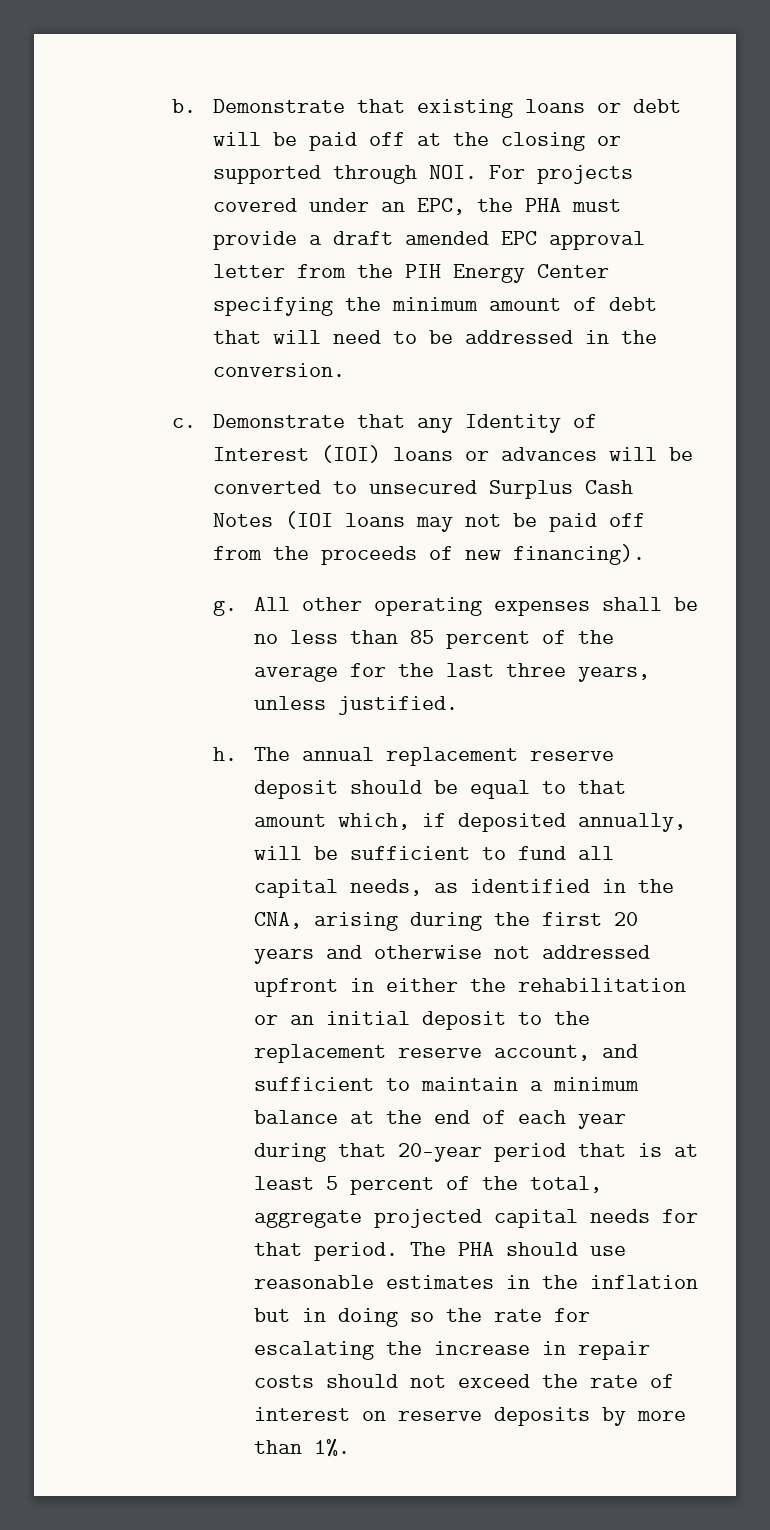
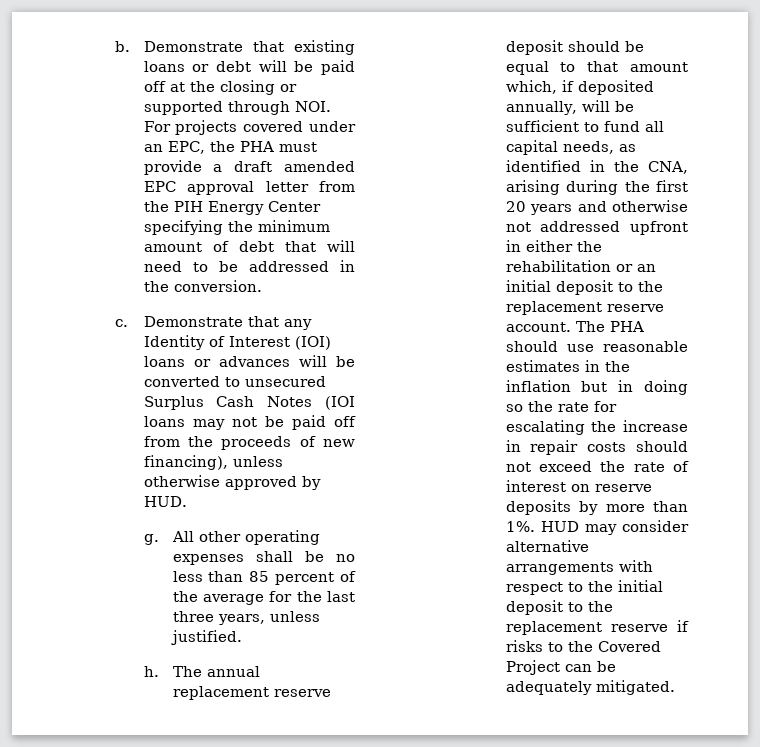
- Demonstrate that any Identity of Interest (IOI) loans or advances will be converted to unsecured Surplus Cash Notes (IOI loans may not be paid off from the proceeds of new financing).
+ Demonstrate that any Identity of Interest (IOI) loans or advances will be converted to unsecured Surplus Cash Notes (IOI loans may not be paid off from the proceeds of new financing), unless otherwise approved by HUD.
- The annual replacement reserve deposit should be equal to that amount which, if deposited annually, will be sufficient to fund all capital needs, as identified in the CNA, arising during the first 20 years and otherwise not addressed upfront in either the rehabilitation or an initial deposit to the replacement reserve account, and sufficient to maintain a minimum balance at the end of each year during that 20-year period that is at least 5 percent of the total, aggregate projected capital needs for that period.
+ The annual replacement reserve deposit should be equal to that amount which, if deposited annually, will be sufficient to fund all capital needs, as identified in the CNA, arising during the first 20 years and otherwise not addressed upfront in either the rehabilitation or an initial deposit to the replacement reserve account.
+ HUD may consider alternative arrangements with respect to the initial deposit to the replacement reserve if risks to the Covered Project can be adequately mitigated.

